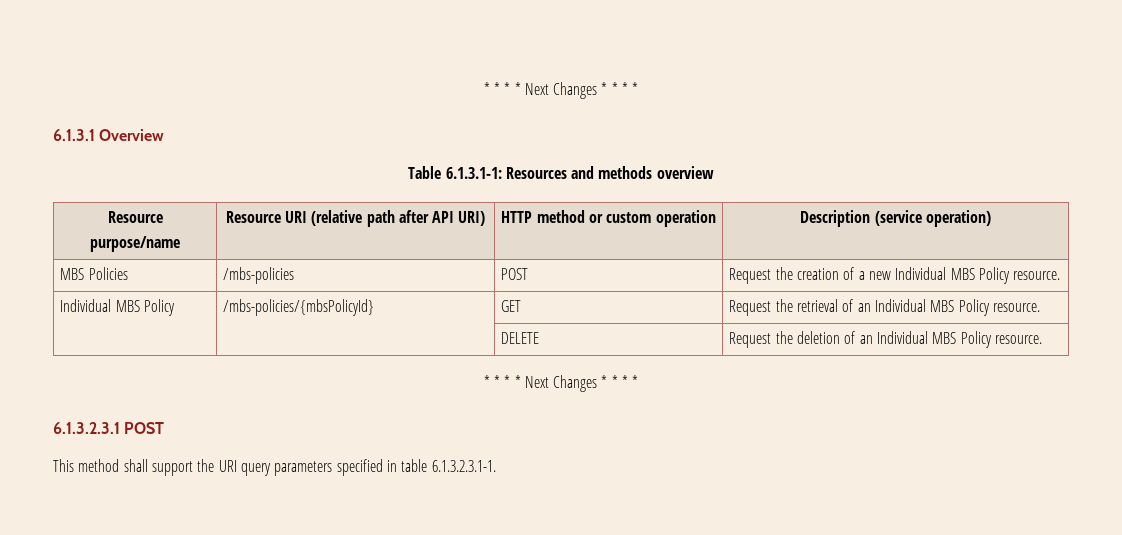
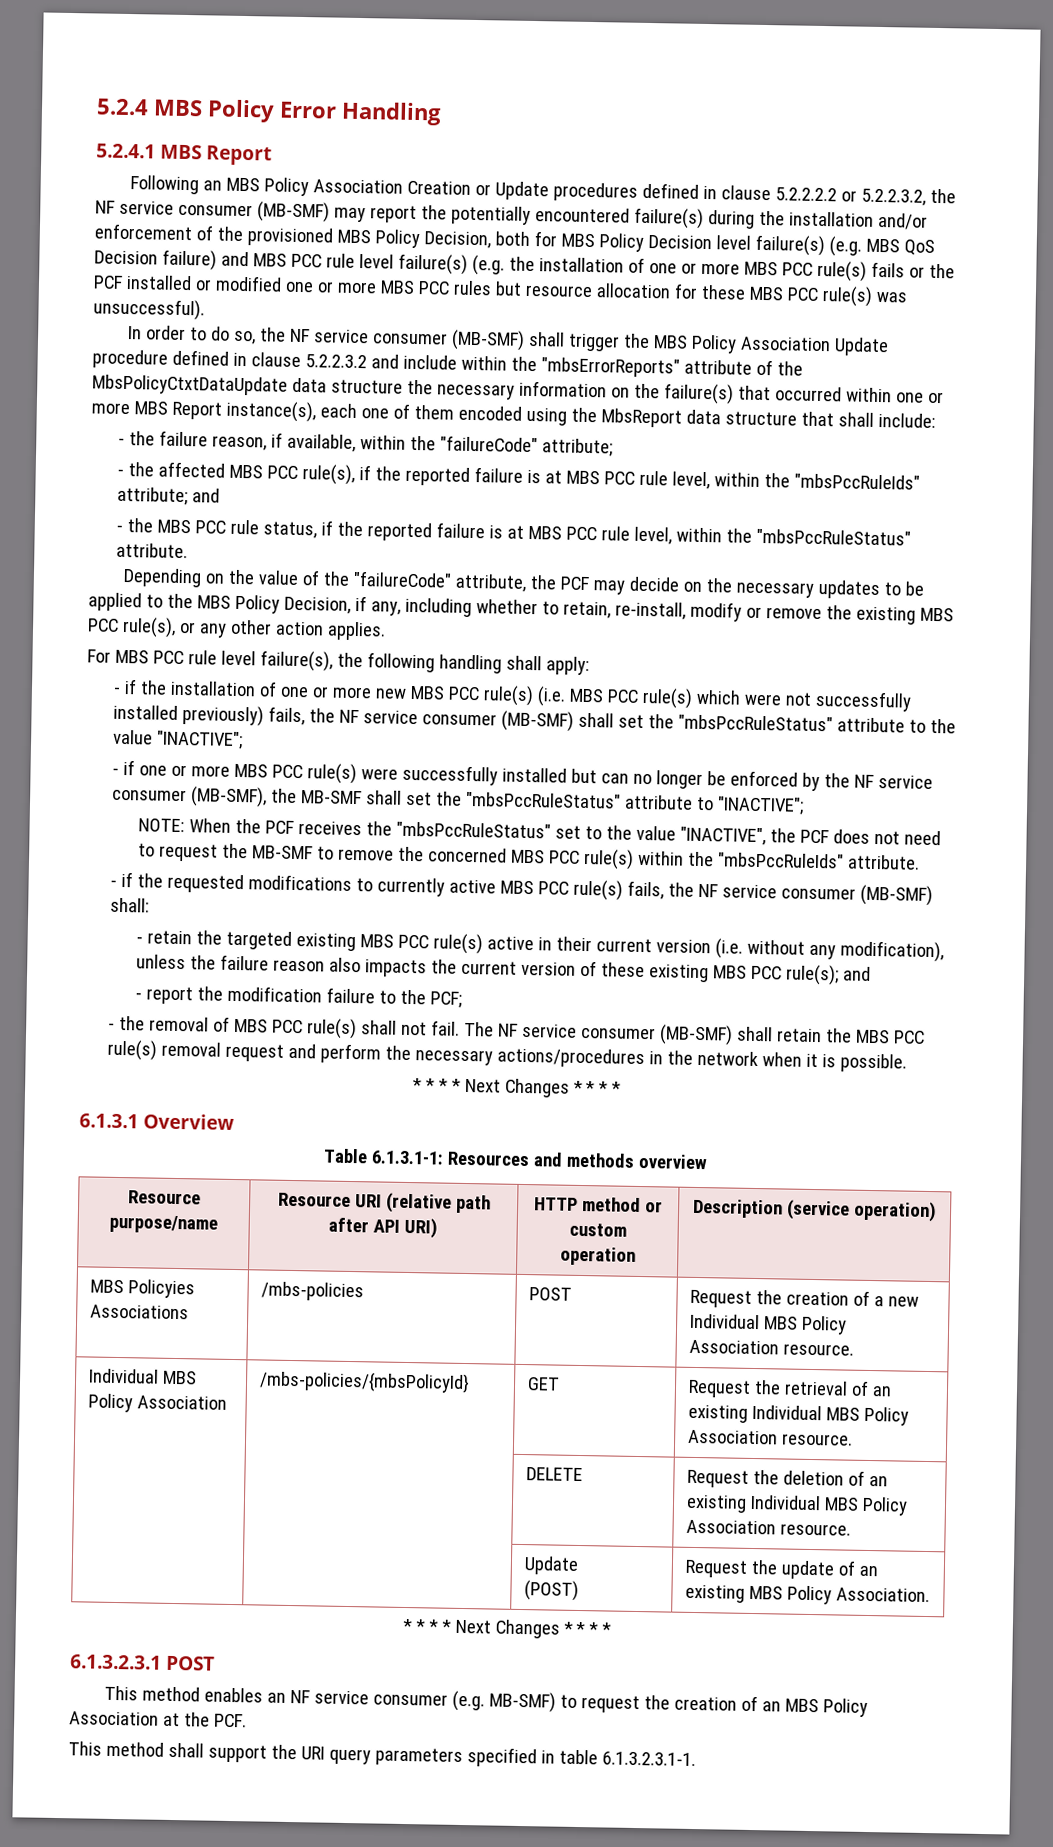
+ 5.2.4 MBS Policy Error Handling
+ 5.2.4.1 MBS Report
+ Following an MBS Policy Association Creation or Update procedures defined in clause 5.2.2.2.2 or 5.2.2.3.2, the NF service consumer (MB-SMF) may report the potentially encountered failure(s) during the installation and/or enforcement of the provisioned MBS Policy Decision, both for MBS Policy Decision level failure(s) (e.g. MBS QoS Decision failure) and MBS PCC rule level failure(s) (e.g. the installation of one or more MBS PCC rule(s) fails or the PCF installed or modified one or more MBS PCC rules but resource allocation for these MBS PCC rule(s) was unsuccessful).
+ In order to do so, the NF service consumer (MB-SMF) shall trigger the MBS Policy Association Update procedure defined in clause 5.2.2.3.2 and include within the "mbsErrorReports" attribute of the MbsPolicyCtxtDataUpdate data structure the necessary information on the failure(s) that occurred within one or more MBS Report instance(s), each one of them encoded using the MbsReport data structure that shall include:
+ - the failure reason, if available, within the "failureCode" attribute;
+ - the affected MBS PCC rule(s), if the reported failure is at MBS PCC rule level, within the "mbsPccRuleIds" attribute; and
+ - the MBS PCC rule status, if the reported failure is at MBS PCC rule level, within the "mbsPccRuleStatus" attribute.
+ Depending on the value of the "failureCode" attribute, the PCF may decide on the necessary updates to be applied to the MBS Policy Decision, if any, including whether to retain, re-install, modify or remove the existing MBS PCC rule(s), or any other action applies.
+ For MBS PCC rule level failure(s), the following handling shall apply:
+ - if the installation of one or more new MBS PCC rule(s) (i.e. MBS PCC rule(s) which were not successfully installed previously) fails, the NF service consumer (MB-SMF) shall set the "mbsPccRuleStatus" attribute to the value "INACTIVE";
+ - if one or more MBS PCC rule(s) were successfully installed but can no longer be enforced by the NF service consumer (MB-SMF), the MB-SMF shall set the "mbsPccRuleStatus" attribute to "INACTIVE";
+ NOTE: When the PCF receives the "mbsPccRuleStatus" set to the value "INACTIVE", the PCF does not need to request the MB-SMF to remove the concerned MBS PCC rule(s) within the "mbsPccRuleIds" attribute.
+ - if the requested modifications to currently active MBS PCC rule(s) fails, the NF service consumer (MB-SMF) shall:
+ - retain the targeted existing MBS PCC rule(s) active in their current version (i.e. without any modification), unless the failure reason also impacts the current version of these existing MBS PCC rule(s); and
+ - report the modification failure to the PCF;
+ - the removal of MBS PCC rule(s) shall not fail. The NF service consumer (MB-SMF) shall retain the MBS PCC rule(s) removal request and perform the necessary actions/procedures in the network when it is possible.
- MBS Policies | /mbs-policies | POST | Request the creation of a new Individual MBS Policy resource.
+ MBS Policyies Associations | /mbs-policies | POST | Request the creation of a new Individual MBS Policy Association resource.
- Individual MBS Policy | /mbs-policies/{mbsPolicyId} | GET | Request the retrieval of an Individual MBS Policy resource.
+ Individual MBS Policy Association | /mbs-policies/{mbsPolicyId} | GET | Request the retrieval of an existing Individual MBS Policy Association resource.
- | | DELETE | Request the deletion of an Individual MBS Policy resource.
+ | | DELETE | Request the deletion of an existing Individual MBS Policy Association resource.
+ | | Update
+ (POST) | Request the update of an existing MBS Policy Association.
+ This method enables an NF service consumer (e.g. MB-SMF) to request the creation of an MBS Policy Association at the PCF.

